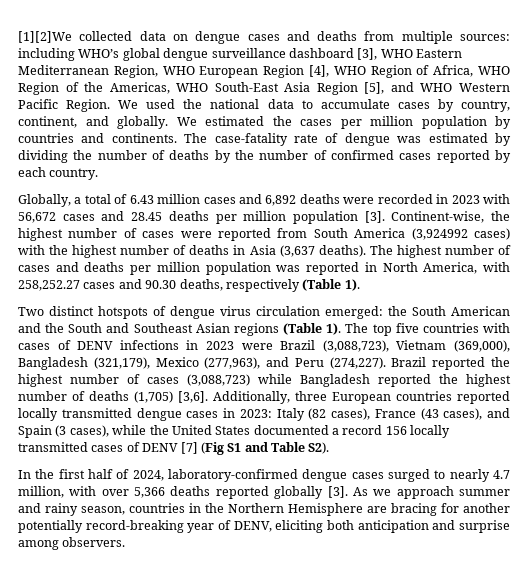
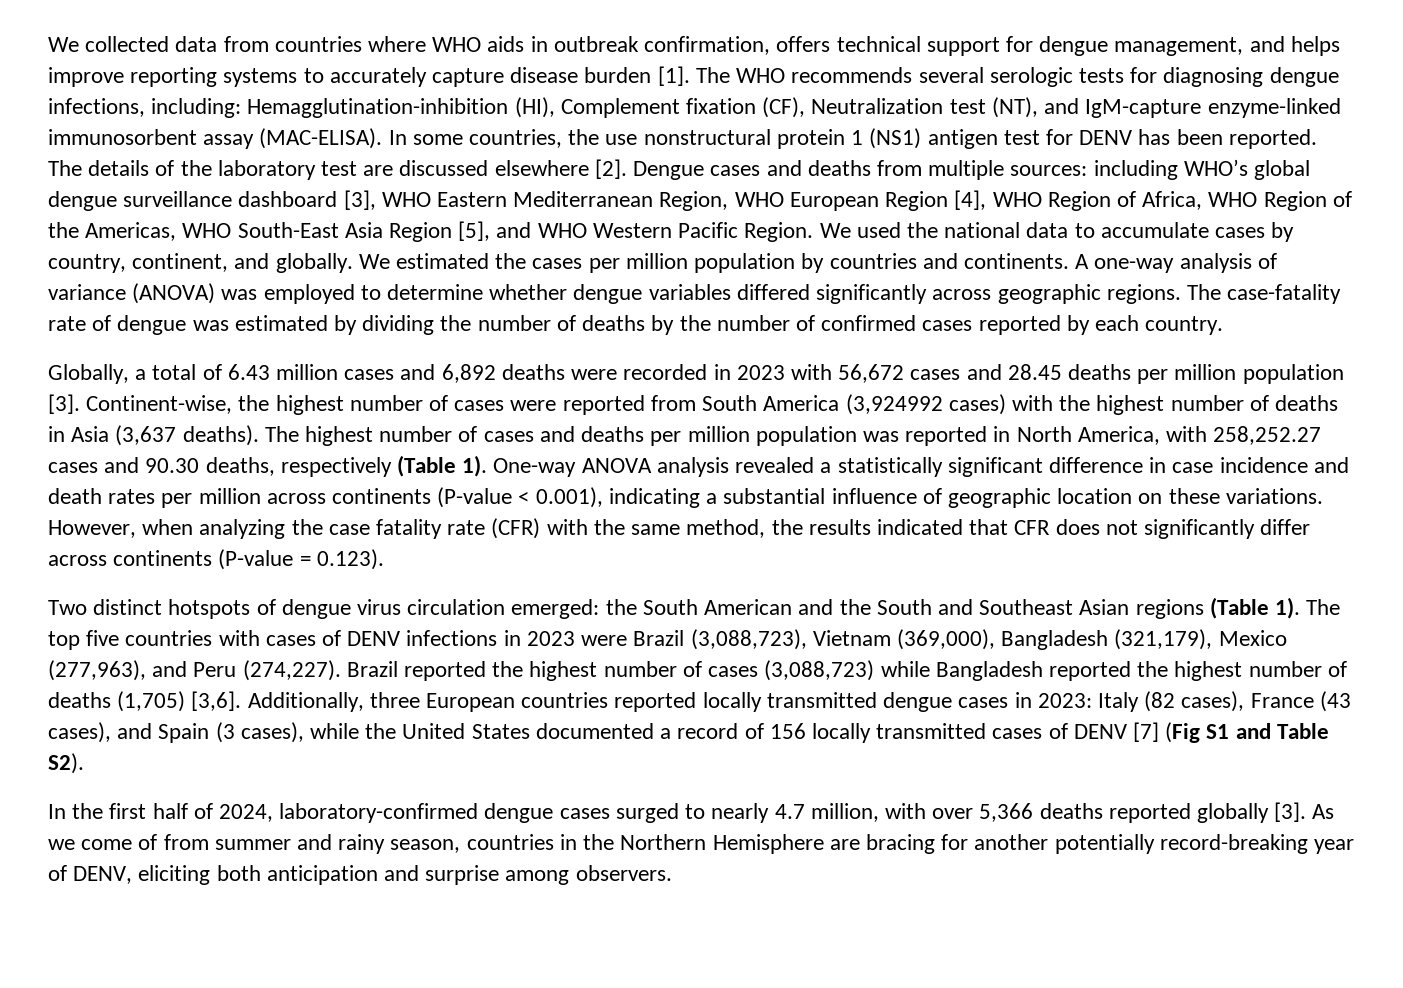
- [1][2]We collected data on dengue cases and deaths from multiple sources: including WHO’s global dengue surveillance dashboard [3], WHO Eastern Mediterranean Region, WHO European Region [4], WHO Region of Africa, WHO Region of the Americas, WHO South-East Asia Region [5], and WHO Western Pacific Region.
+ We collected data from countries where WHO aids in outbreak confirmation, offers technical support for dengue management, and helps improve reporting systems to accurately capture disease burden [1]. The WHO recommends several serologic tests for diagnosing dengue infections, including: Hemagglutination-inhibition (HI), Complement fixation (CF), Neutralization test (NT), and IgM-capture enzyme-linked immunosorbent assay (MAC-ELISA). In some countries, the use nonstructural protein 1 (NS1) antigen test for DENV has been reported. The details of the laboratory test are discussed elsewhere [2]. Dengue cases and deaths from multiple sources: including WHO’s global dengue surveillance dashboard [3], WHO Eastern Mediterranean Region, WHO European Region [4], WHO Region of Africa, WHO Region of the Americas, WHO South-East Asia Region [5], and WHO Western Pacific Region.
+ A one-way analysis of variance (ANOVA) was employed to determine whether dengue variables differed significantly across geographic regions.
+ One-way ANOVA analysis revealed a statistically significant difference in case incidence and death rates per million across continents (P-value < 0.001), indicating a substantial influence of geographic location on these variations. However, when analyzing the case fatality rate (CFR) with the same method, the results indicated that CFR does not significantly differ across continents (P-value = 0.123).
- Additionally, three European countries reported locally transmitted dengue cases in 2023: Italy (82 cases), France (43 cases), and Spain (3 cases), while the United States documented a record 156 locally transmitted cases of DENV [7] (Fig S1 and Table S2).
+ Additionally, three European countries reported locally transmitted dengue cases in 2023: Italy (82 cases), France (43 cases), and Spain (3 cases), while the United States documented a record of 156 locally transmitted cases of DENV [7] (Fig S1 and Table S2).
- As we approach summer and rainy season, countries in the Northern Hemisphere are bracing for another potentially record-breaking year of DENV, eliciting both anticipation and surprise among observers.
+ As we come of from summer and rainy season, countries in the Northern Hemisphere are bracing for another potentially record-breaking year of DENV, eliciting both anticipation and surprise among observers.

